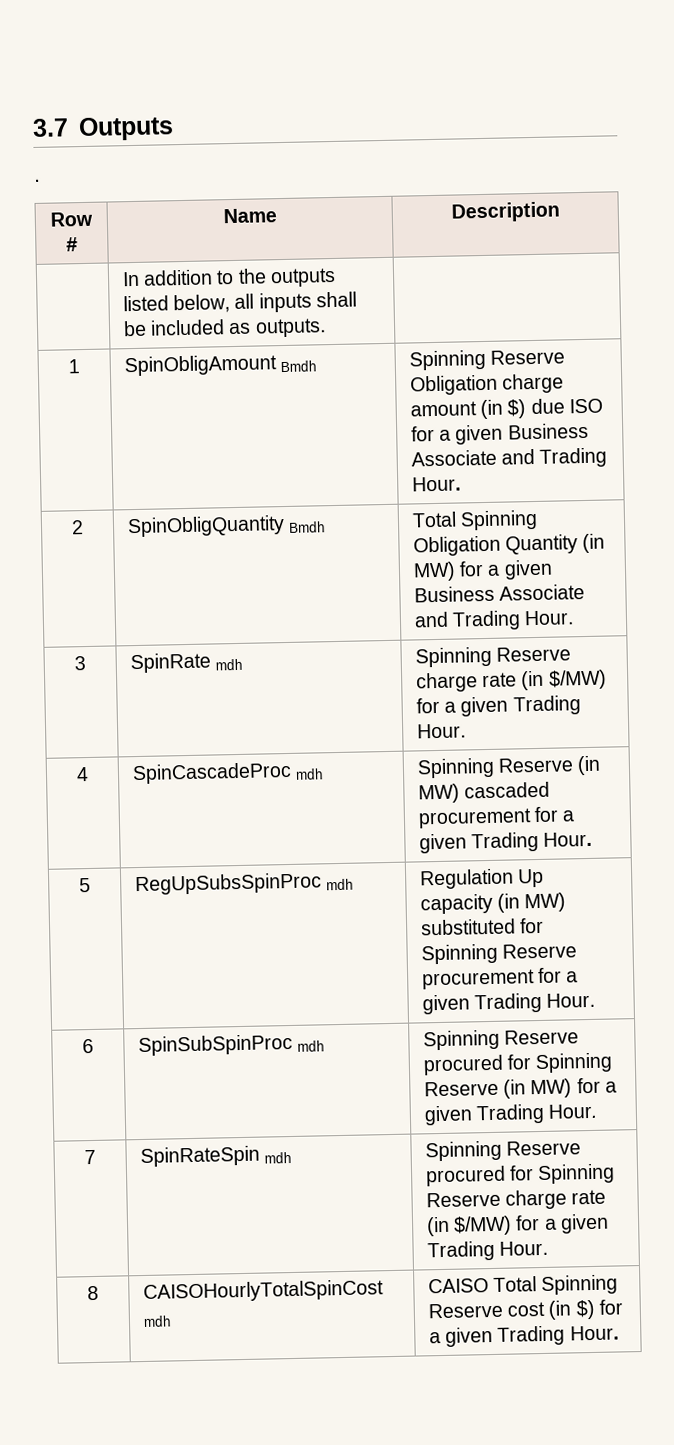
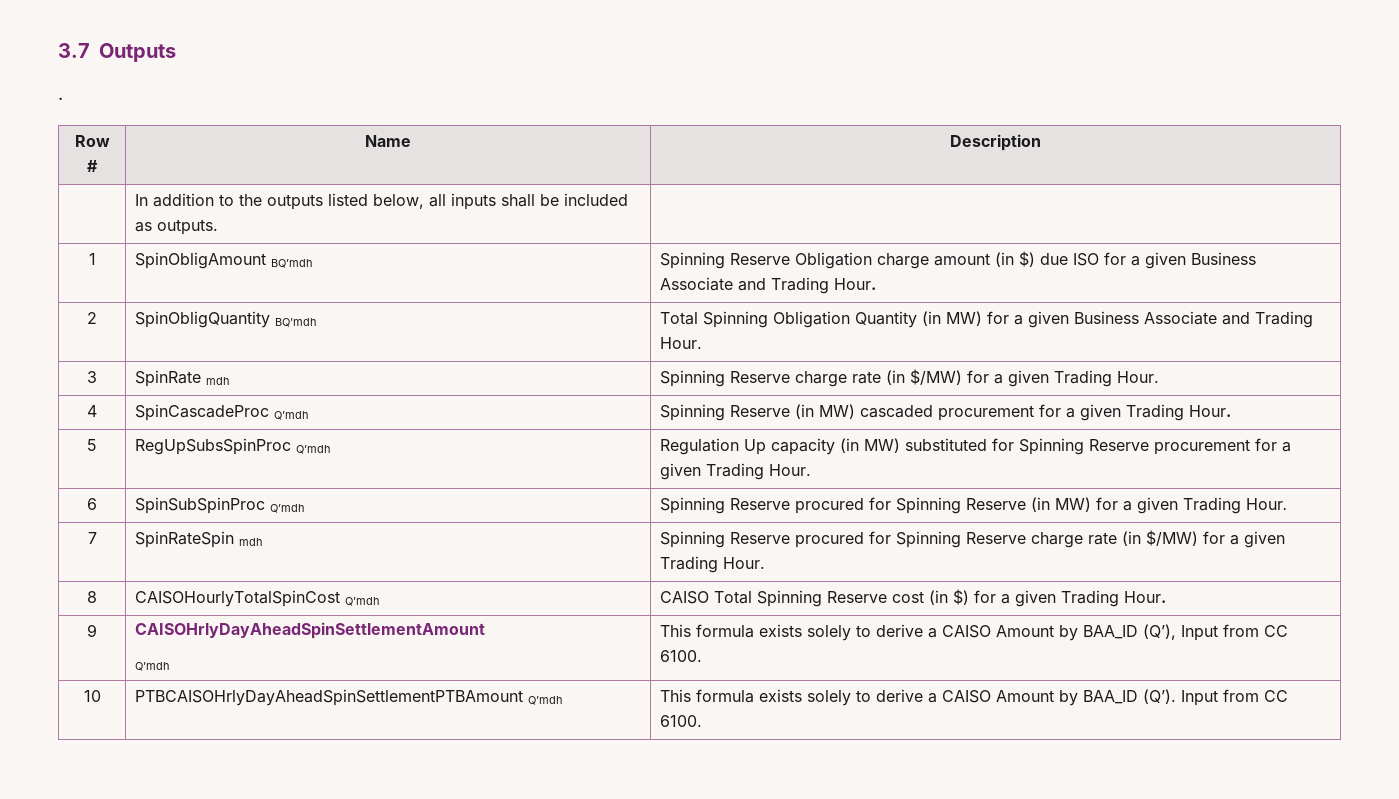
- 1 | SpinObligAmount Bmdh | Spinning Reserve Obligation charge amount (in $) due ISO for a given Business Associate and Trading Hour.
+ 1 | SpinObligAmount BQ’mdh | Spinning Reserve Obligation charge amount (in $) due ISO for a given Business Associate and Trading Hour.
- 2 | SpinObligQuantity Bmdh | Total Spinning Obligation Quantity (in MW) for a given Business Associate and Trading Hour.
+ 2 | SpinObligQuantity BQ’mdh | Total Spinning Obligation Quantity (in MW) for a given Business Associate and Trading Hour.
- 4 | SpinCascadeProc mdh | Spinning Reserve (in MW) cascaded procurement for a given Trading Hour.
+ 4 | SpinCascadeProc Q’mdh | Spinning Reserve (in MW) cascaded procurement for a given Trading Hour.
- 5 | RegUpSubsSpinProc mdh | Regulation Up capacity (in MW) substituted for Spinning Reserve procurement for a given Trading Hour.
+ 5 | RegUpSubsSpinProc Q’mdh | Regulation Up capacity (in MW) substituted for Spinning Reserve procurement for a given Trading Hour.
- 6 | SpinSubSpinProc mdh | Spinning Reserve procured for Spinning Reserve (in MW) for a given Trading Hour.
+ 6 | SpinSubSpinProc Q’mdh | Spinning Reserve procured for Spinning Reserve (in MW) for a given Trading Hour.
- 8 | CAISOHourlyTotalSpinCost mdh | CAISO Total Spinning Reserve cost (in $) for a given Trading Hour.
+ 8 | CAISOHourlyTotalSpinCost Q’mdh | CAISO Total Spinning Reserve cost (in $) for a given Trading Hour.
+ 9 | CAISOHrlyDayAheadSpinSettlementAmount
+ Q’mdh | This formula exists solely to derive a CAISO Amount by BAA_ID (Q’), Input from CC 6100.
+ 10 | PTBCAISOHrlyDayAheadSpinSettlementPTBAmount Q’mdh | This formula exists solely to derive a CAISO Amount by BAA_ID (Q’). Input from CC 6100.

